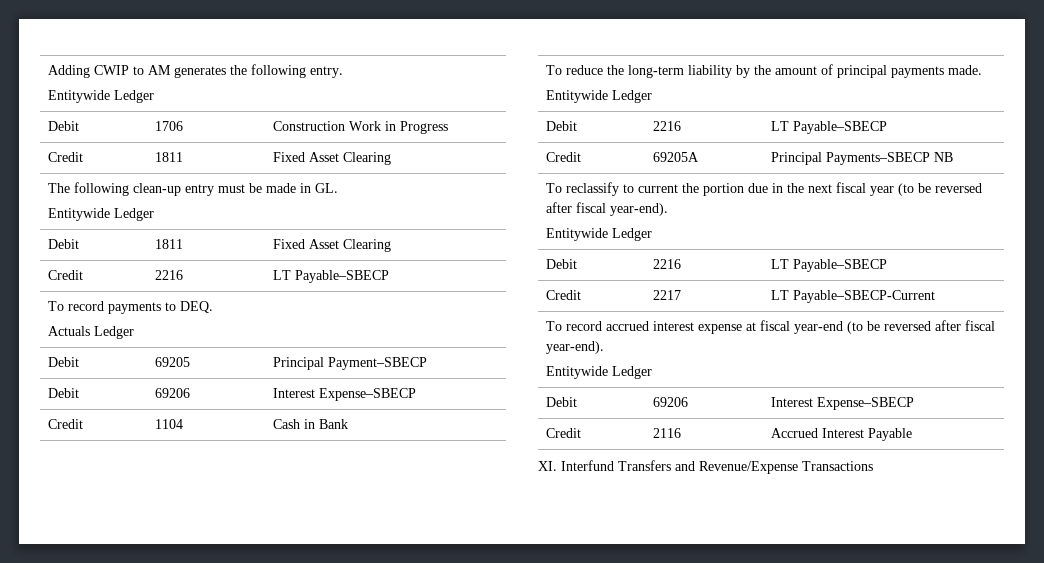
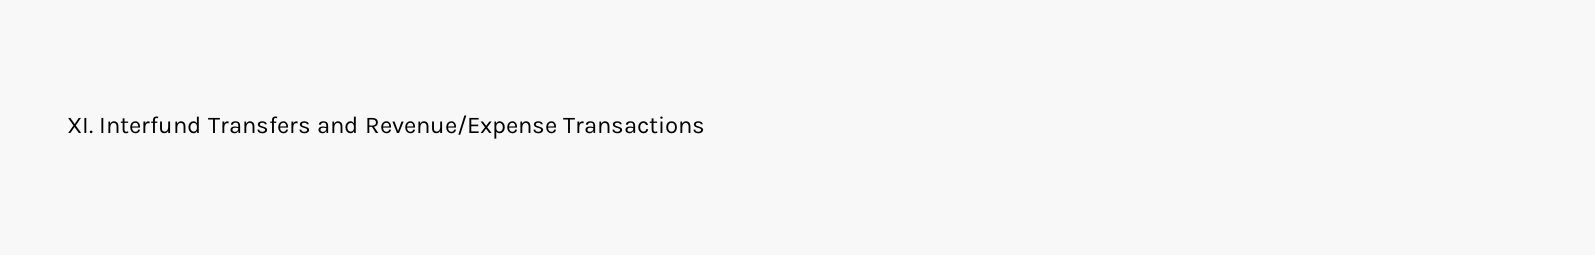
- Adding CWIP to AM generates the following entry.
- Entitywide Ledger
- Debit | 1706 | Construction Work in Progress
- Credit | 1811 | Fixed Asset Clearing
- The following clean-up entry must be made in GL.
- Entitywide Ledger
- Debit | 1811 | Fixed Asset Clearing
- Credit | 2216 | LT Payable–SBECP
- To record payments to DEQ.
- Actuals Ledger
- Debit | 69205 | Principal Payment–SBECP
- Debit | 69206 | Interest Expense–SBECP
- Credit | 1104 | Cash in Bank
- To reduce the long-term liability by the amount of principal payments made.
- Entitywide Ledger
- Debit | 2216 | LT Payable–SBECP
- Credit | 69205A | Principal Payments–SBECP NB
- To reclassify to current the portion due in the next fiscal year (to be reversed after fiscal year-end).
- Entitywide Ledger
- Debit | 2216 | LT Payable–SBECP
- Credit | 2217 | LT Payable–SBECP-Current
- To record accrued interest expense at fiscal year-end (to be reversed after fiscal year-end).
- Entitywide Ledger
- Debit | 69206 | Interest Expense–SBECP
- Credit | 2116 | Accrued Interest Payable

